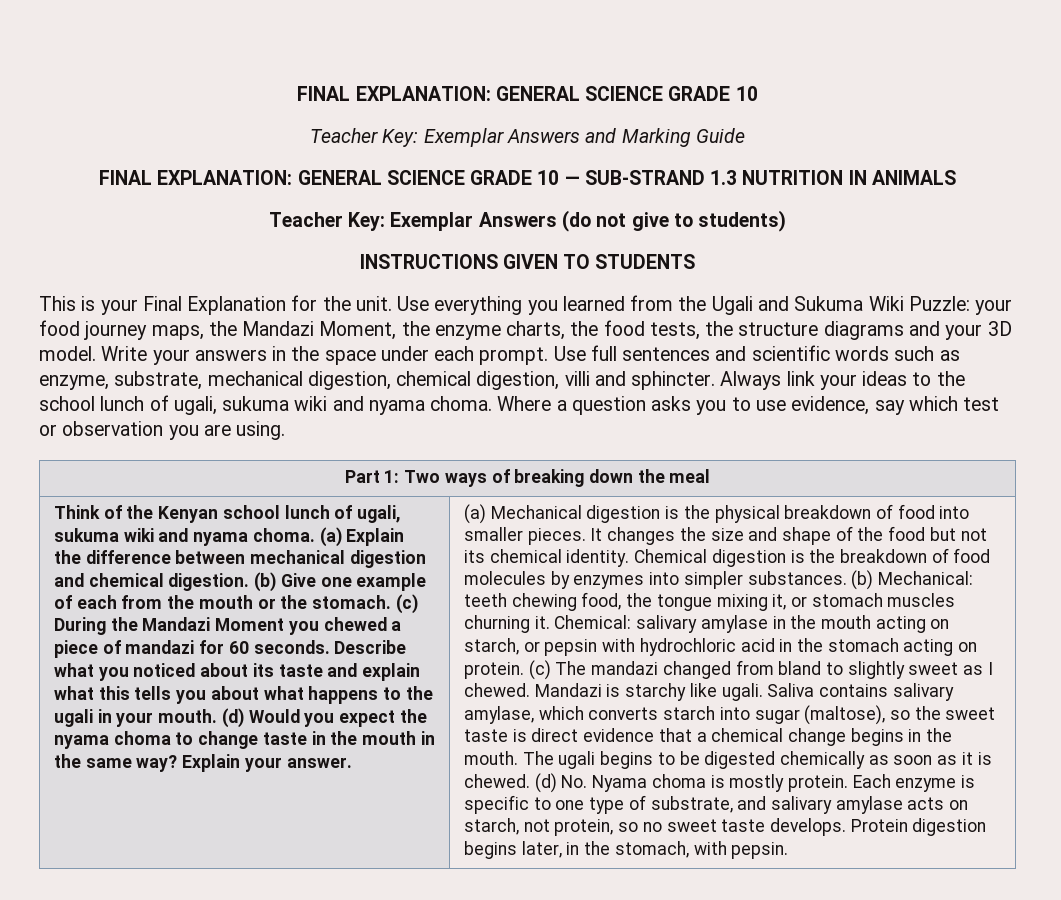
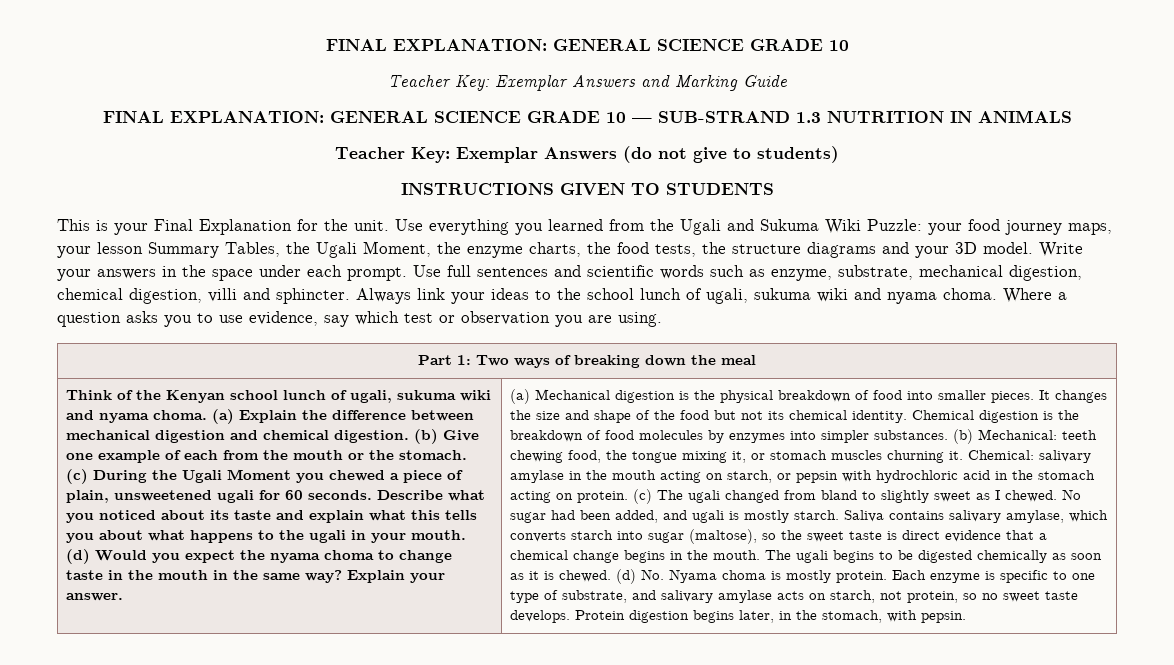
- Use everything you learned from the Ugali and Sukuma Wiki Puzzle: your food journey maps, the Mandazi Moment, the enzyme charts, the food tests, the structure diagrams and your 3D model.
+ Use everything you learned from the Ugali and Sukuma Wiki Puzzle: your food journey maps, your lesson Summary Tables, the Ugali Moment, the enzyme charts, the food tests, the structure diagrams and your 3D model.
- (c) During the Mandazi Moment you chewed a piece of mandazi for 60 seconds.
+ (c) During the Ugali Moment you chewed a piece of plain, unsweetened ugali for 60 seconds.
- (c) The mandazi changed from bland to slightly sweet as I chewed.
+ (c) The ugali changed from bland to slightly sweet as I chewed.
- Mandazi is starchy like ugali.
+ No sugar had been added, and ugali is mostly starch.

